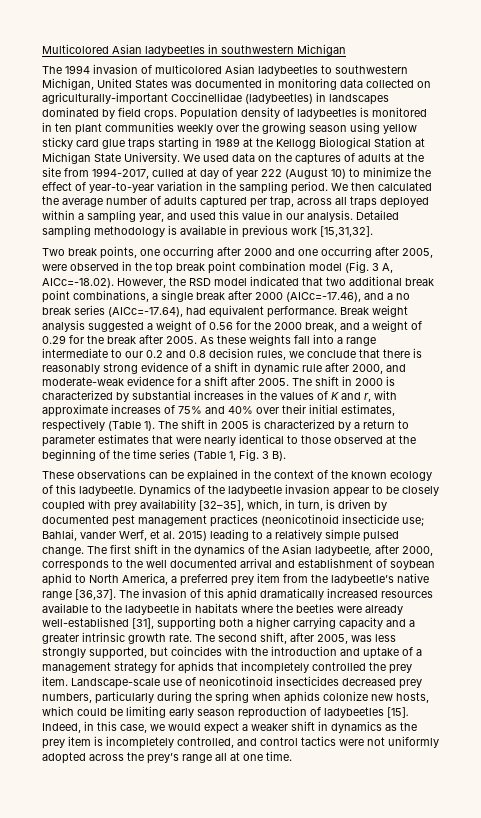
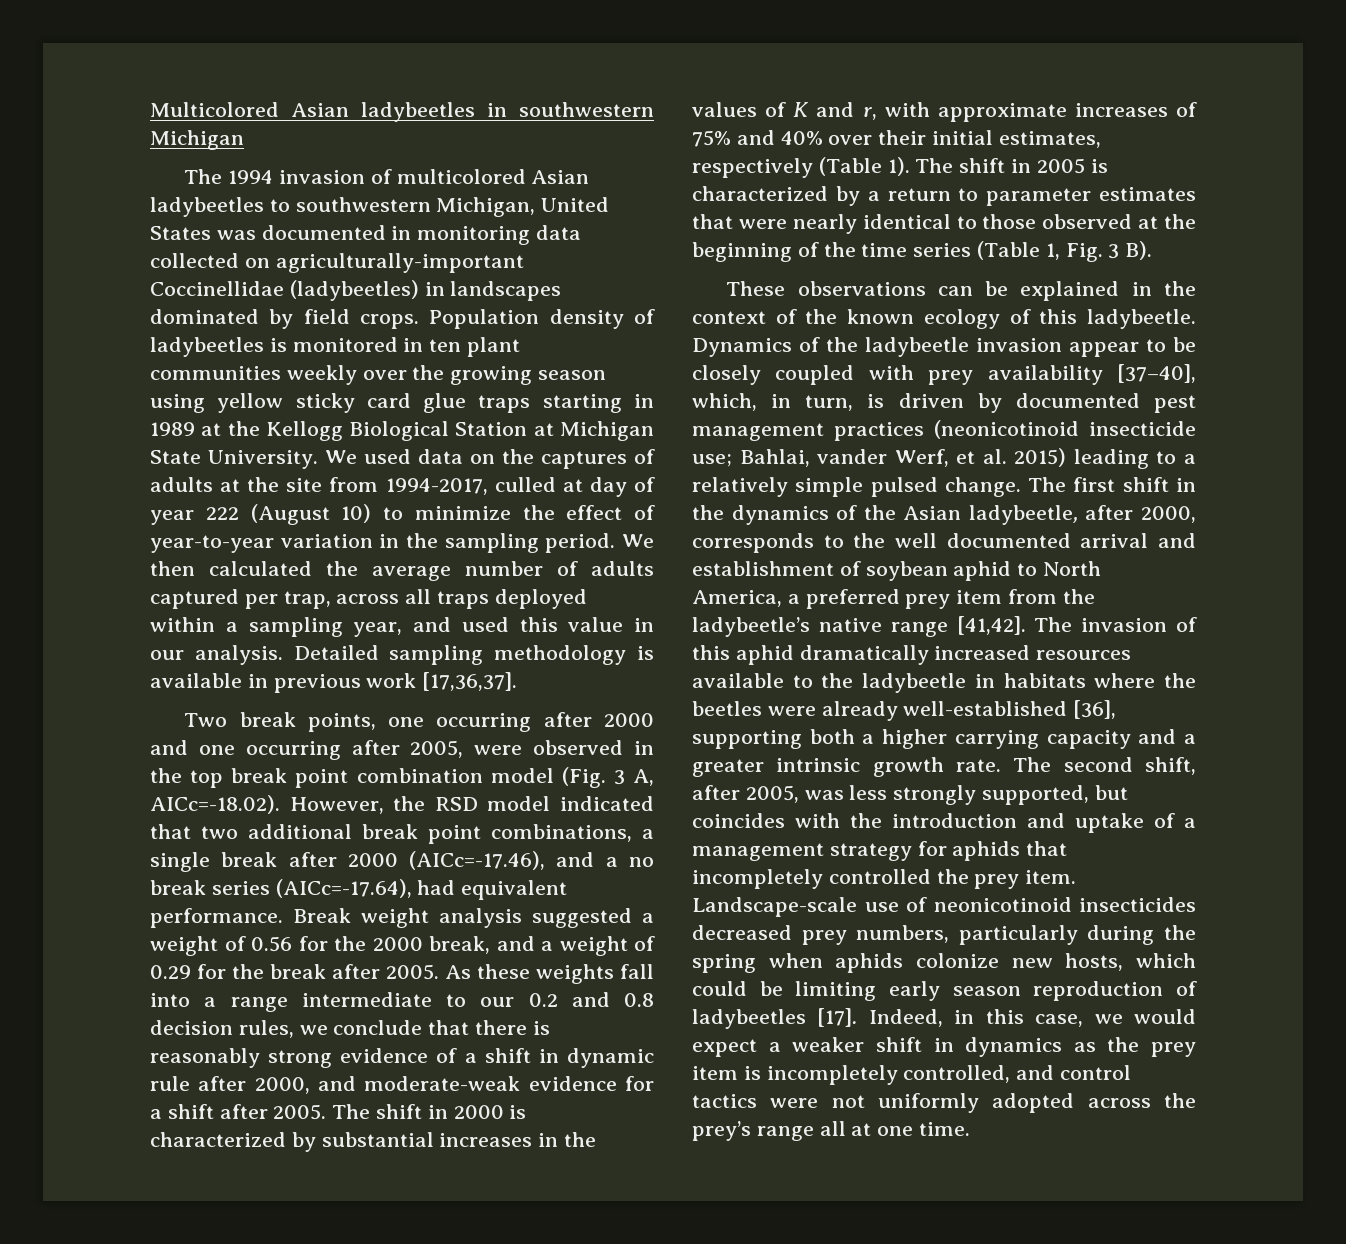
- Detailed sampling methodology is available in previous work [15,31,32].
+ Detailed sampling methodology is available in previous work [17,36,37].
- Dynamics of the ladybeetle invasion appear to be closely coupled with prey availability [32–35], which, in turn, is driven by documented pest management practices (neonicotinoid insecticide use; Bahlai, vander Werf, et al. 2015) leading to a relatively simple pulsed change.
+ Dynamics of the ladybeetle invasion appear to be closely coupled with prey availability [37–40], which, in turn, is driven by documented pest management practices (neonicotinoid insecticide use; Bahlai, vander Werf, et al. 2015) leading to a relatively simple pulsed change.
- The first shift in the dynamics of the Asian ladybeetle, after 2000, corresponds to the well documented arrival and establishment of soybean aphid to North America, a preferred prey item from the ladybeetle’s native range [36,37].
+ The first shift in the dynamics of the Asian ladybeetle, after 2000, corresponds to the well documented arrival and establishment of soybean aphid to North America, a preferred prey item from the ladybeetle’s native range [41,42].
- The invasion of this aphid dramatically increased resources available to the ladybeetle in habitats where the beetles were already well-established [31], supporting both a higher carrying capacity and a greater intrinsic growth rate.
+ The invasion of this aphid dramatically increased resources available to the ladybeetle in habitats where the beetles were already well-established [36], supporting both a higher carrying capacity and a greater intrinsic growth rate.
- Landscape-scale use of neonicotinoid insecticides decreased prey numbers, particularly during the spring when aphids colonize new hosts, which could be limiting early season reproduction of ladybeetles [15].
+ Landscape-scale use of neonicotinoid insecticides decreased prey numbers, particularly during the spring when aphids colonize new hosts, which could be limiting early season reproduction of ladybeetles [17].

